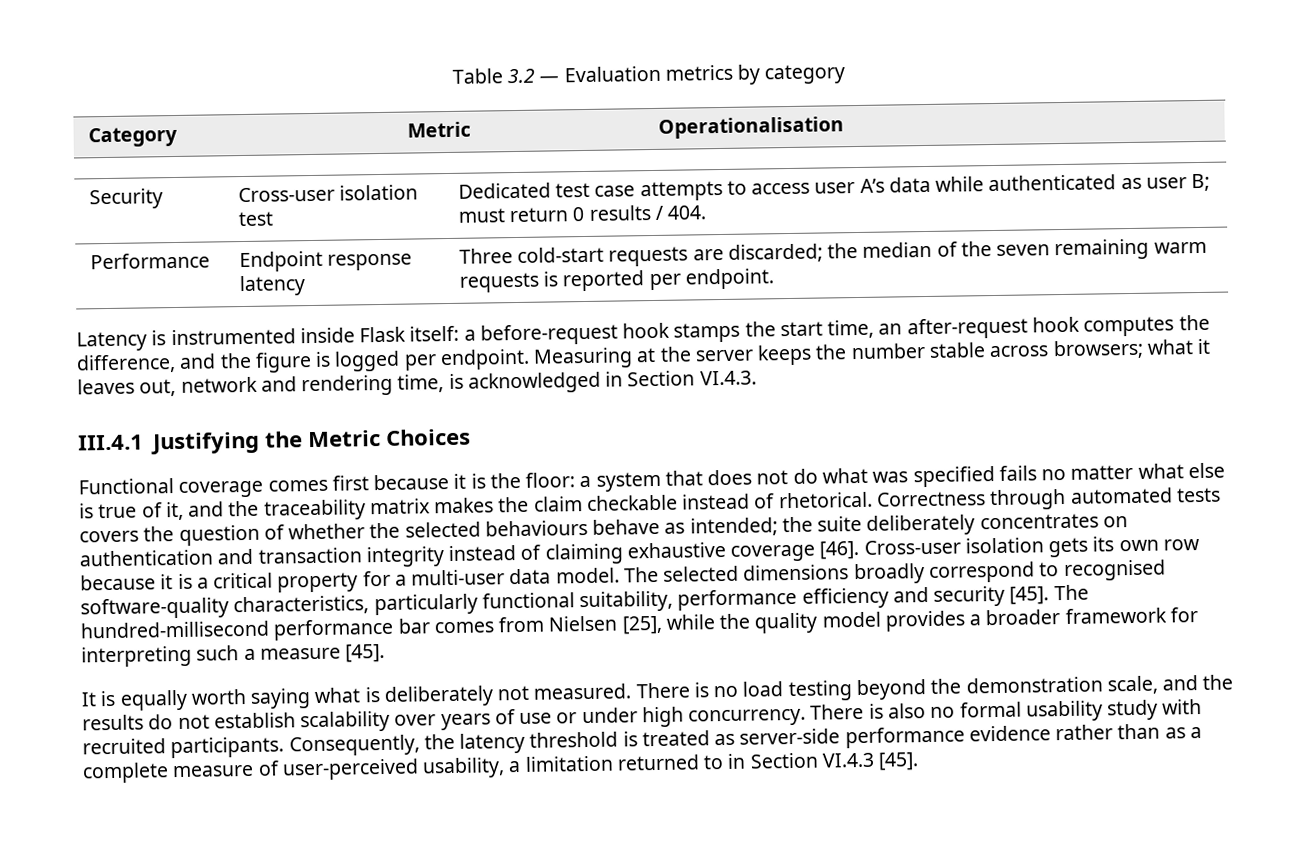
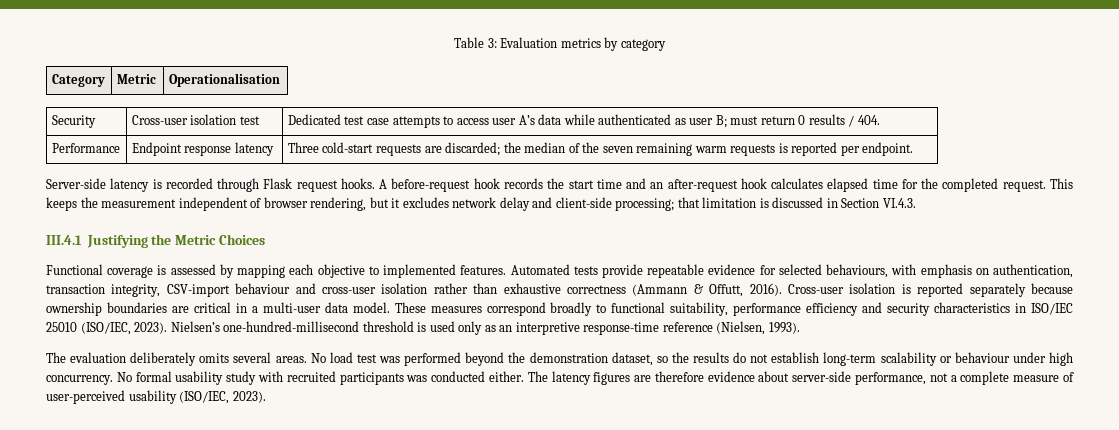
- Table 3.2 — Evaluation metrics by category
+ Table 3: Evaluation metrics by category
- Latency is instrumented inside Flask itself: a before-request hook stamps the start time, an after-request hook computes the difference, and the figure is logged per endpoint. Measuring at the server keeps the number stable across browsers; what it leaves out, network and rendering time, is acknowledged in Section VI.4.3.
+ Server-side latency is recorded through Flask request hooks. A before-request hook records the start time and an after-request hook calculates elapsed time for the completed request. This keeps the measurement independent of browser rendering, but it excludes network delay and client-side processing; that limitation is discussed in Section VI.4.3.
- Functional coverage comes first because it is the floor: a system that does not do what was specified fails no matter what else is true of it, and the traceability matrix makes the claim checkable instead of rhetorical. Correctness through automated tests covers the question of whether the selected behaviours behave as intended; the suite deliberately concentrates on authentication and transaction integrity instead of claiming exhaustive coverage [46]. Cross-user isolation gets its own row because it is a critical property for a multi-user data model. The selected dimensions broadly correspond to recognised software-quality characteristics, particularly functional suitability, performance efficiency and security [45]. The hundred-millisecond performance bar comes from Nielsen [25], while the quality model provides a broader framework for interpreting such a measure [45].
- It is equally worth saying what is deliberately not measured. There is no load testing beyond the demonstration scale, and the results do not establish scalability over years of use or under high concurrency. There is also no formal usability study with recruited participants. Consequently, the latency threshold is treated as server-side performance evidence rather than as a complete measure of user-perceived usability, a limitation returned to in Section VI.4.3 [45].
+ Functional coverage is assessed by mapping each objective to implemented features. Automated tests provide repeatable evidence for selected behaviours, with emphasis on authentication, transaction integrity, CSV-import behaviour and cross-user isolation rather than exhaustive correctness (Ammann & Offutt, 2016). Cross-user isolation is reported separately because ownership boundaries are critical in a multi-user data model. These measures correspond broadly to functional suitability, performance efficiency and security characteristics in ISO/IEC 25010 (ISO/IEC, 2023). Nielsen’s one-hundred-millisecond threshold is used only as an interpretive response-time reference (Nielsen, 1993).
+ The evaluation deliberately omits several areas. No load test was performed beyond the demonstration dataset, so the results do not establish long-term scalability or behaviour under high concurrency. No formal usability study with recruited participants was conducted either. The latency figures are therefore evidence about server-side performance, not a complete measure of user-perceived usability (ISO/IEC, 2023).

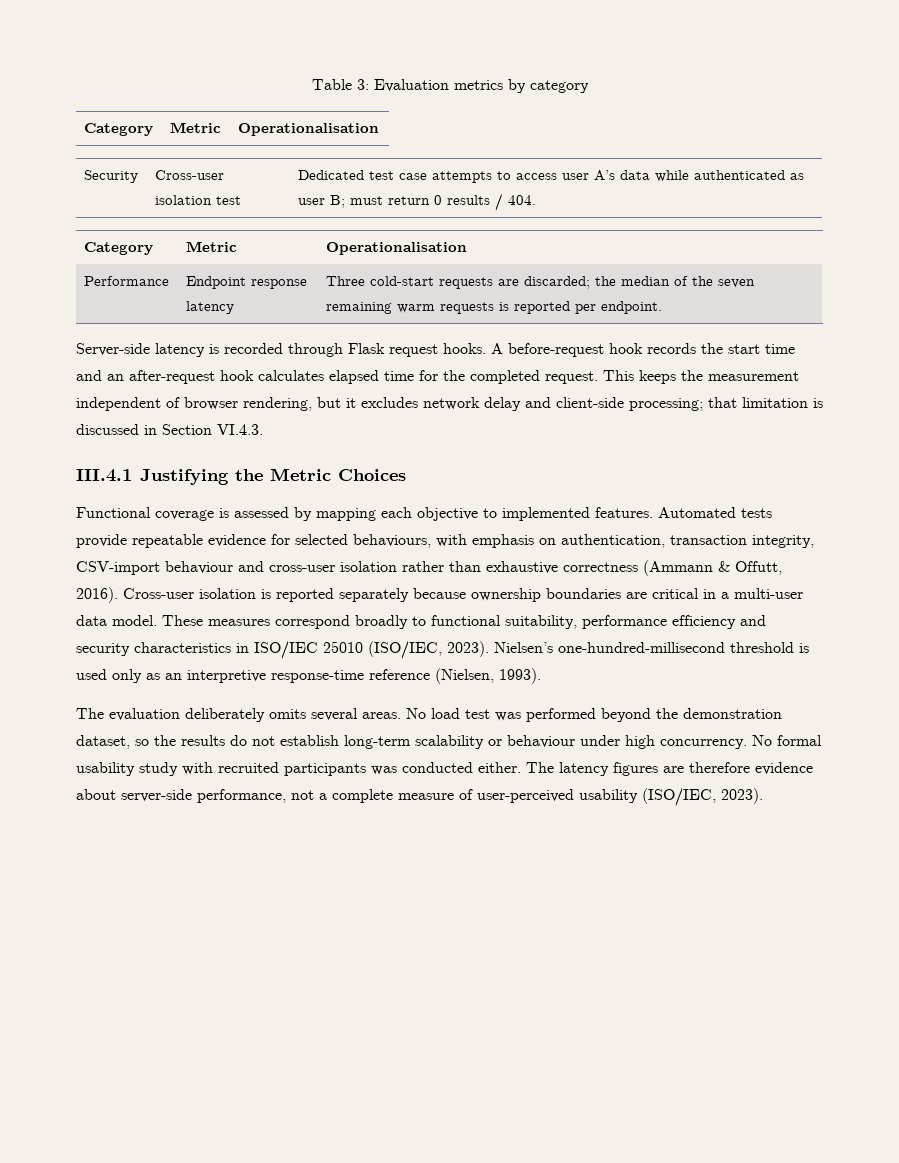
  Security | Cross-user isolation test | Dedicated test case attempts to access user A’s data while authenticated as user B; must return 0 results / 404.
+ Category | Metric | Operationalisation

